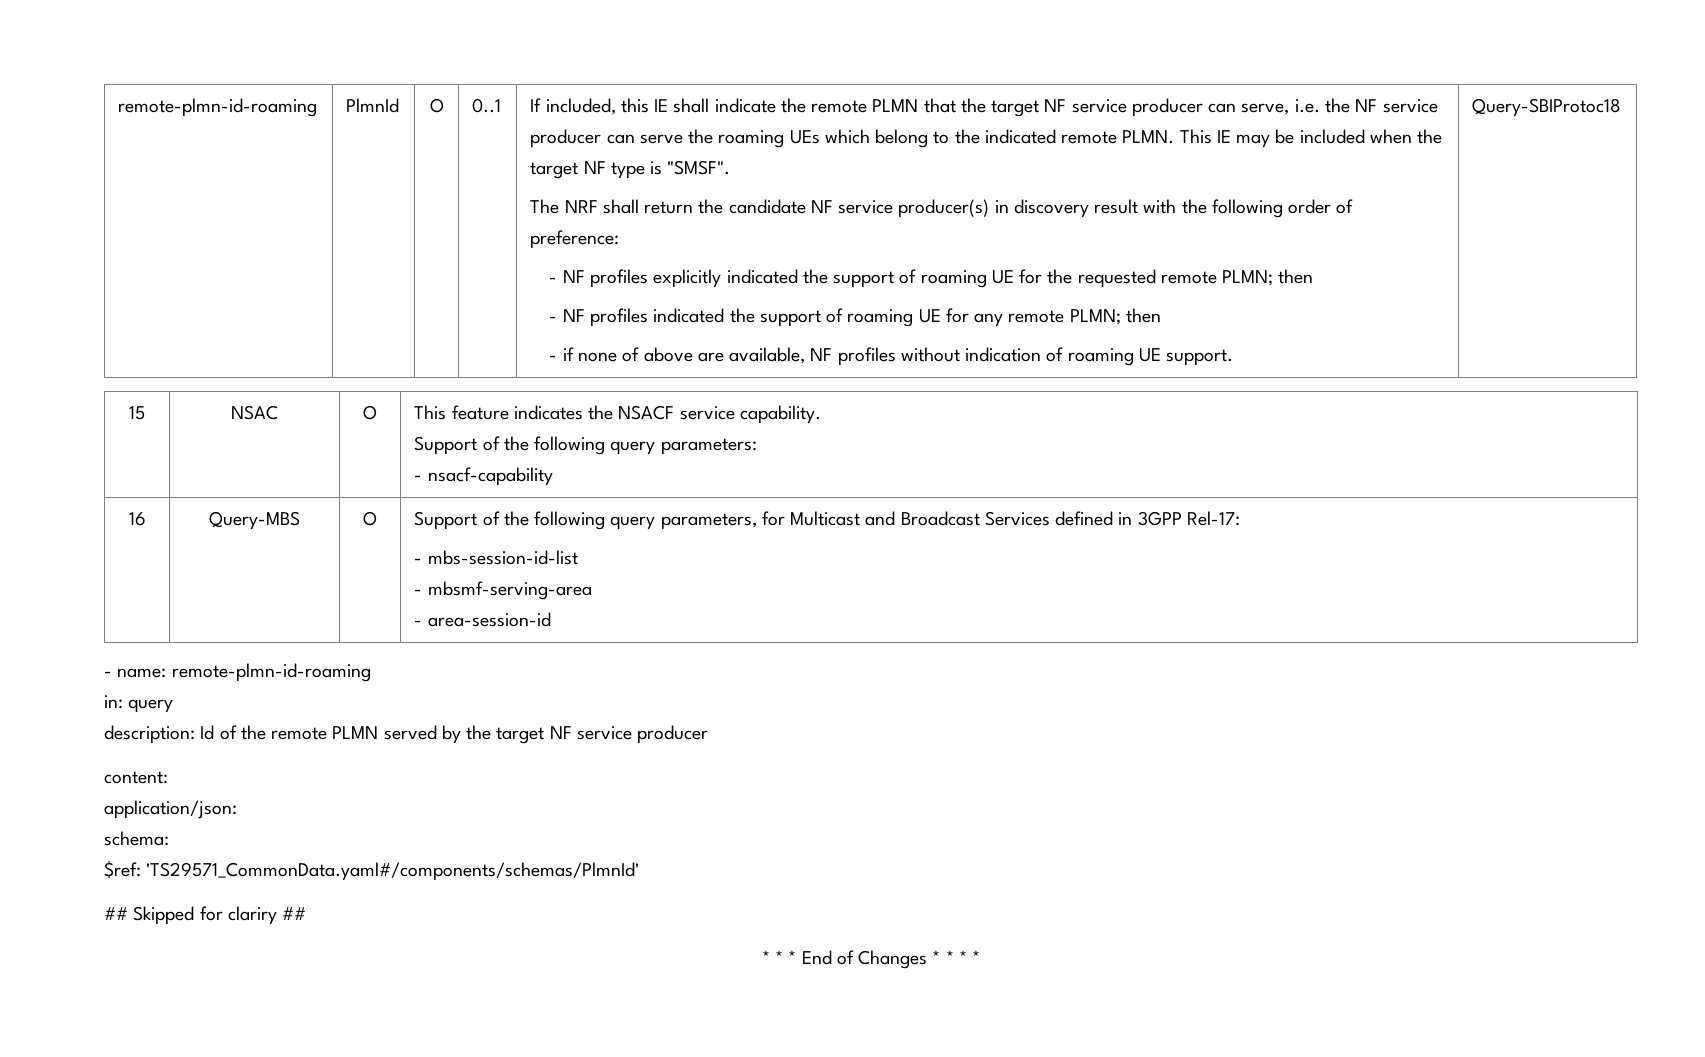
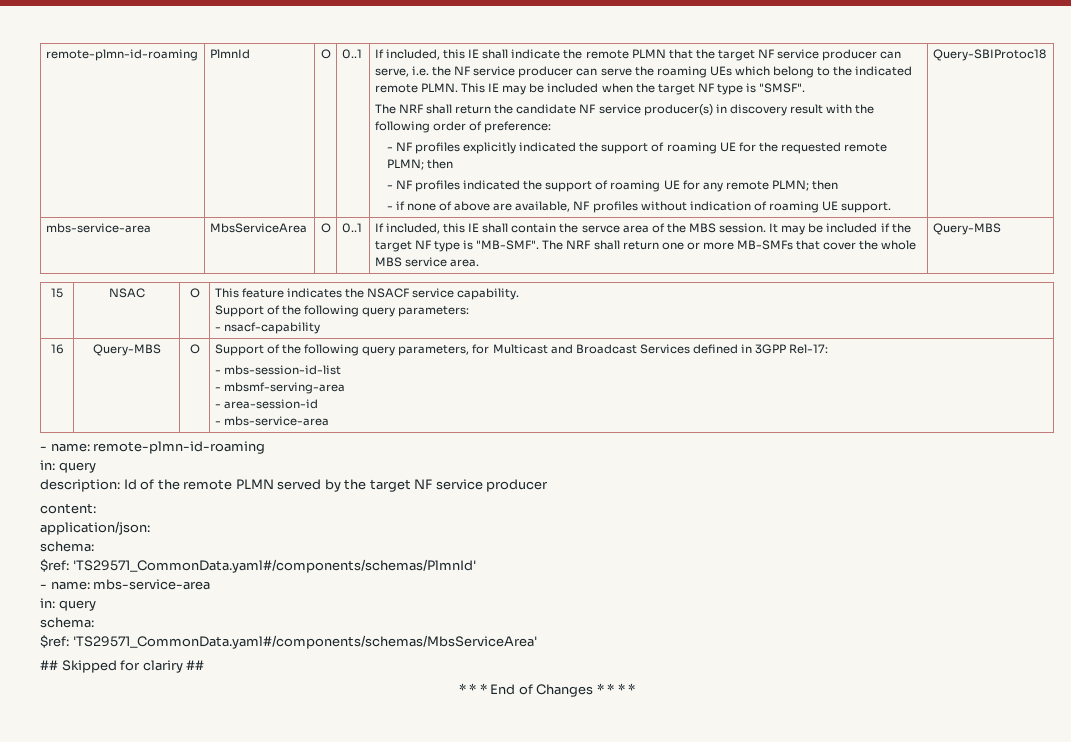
+ mbs-service-area | MbsServiceArea | O | 0..1 | If included, this IE shall contain the servce area of the MBS session. It may be included if the target NF type is "MB-SMF". The NRF shall return one or more MB-SMFs that cover the whole MBS service area. | Query-MBS
  16 | Query-MBS | O | Support of the following query parameters, for Multicast and Broadcast Services defined in 3GPP Rel-17:
  - mbs-session-id-list
  - mbsmf-serving-area
  - area-session-id
+ - mbs-service-area
+ - name: mbs-service-area
+ in: query
+ schema:
+ $ref: 'TS29571_CommonData.yaml#/components/schemas/MbsServiceArea'

